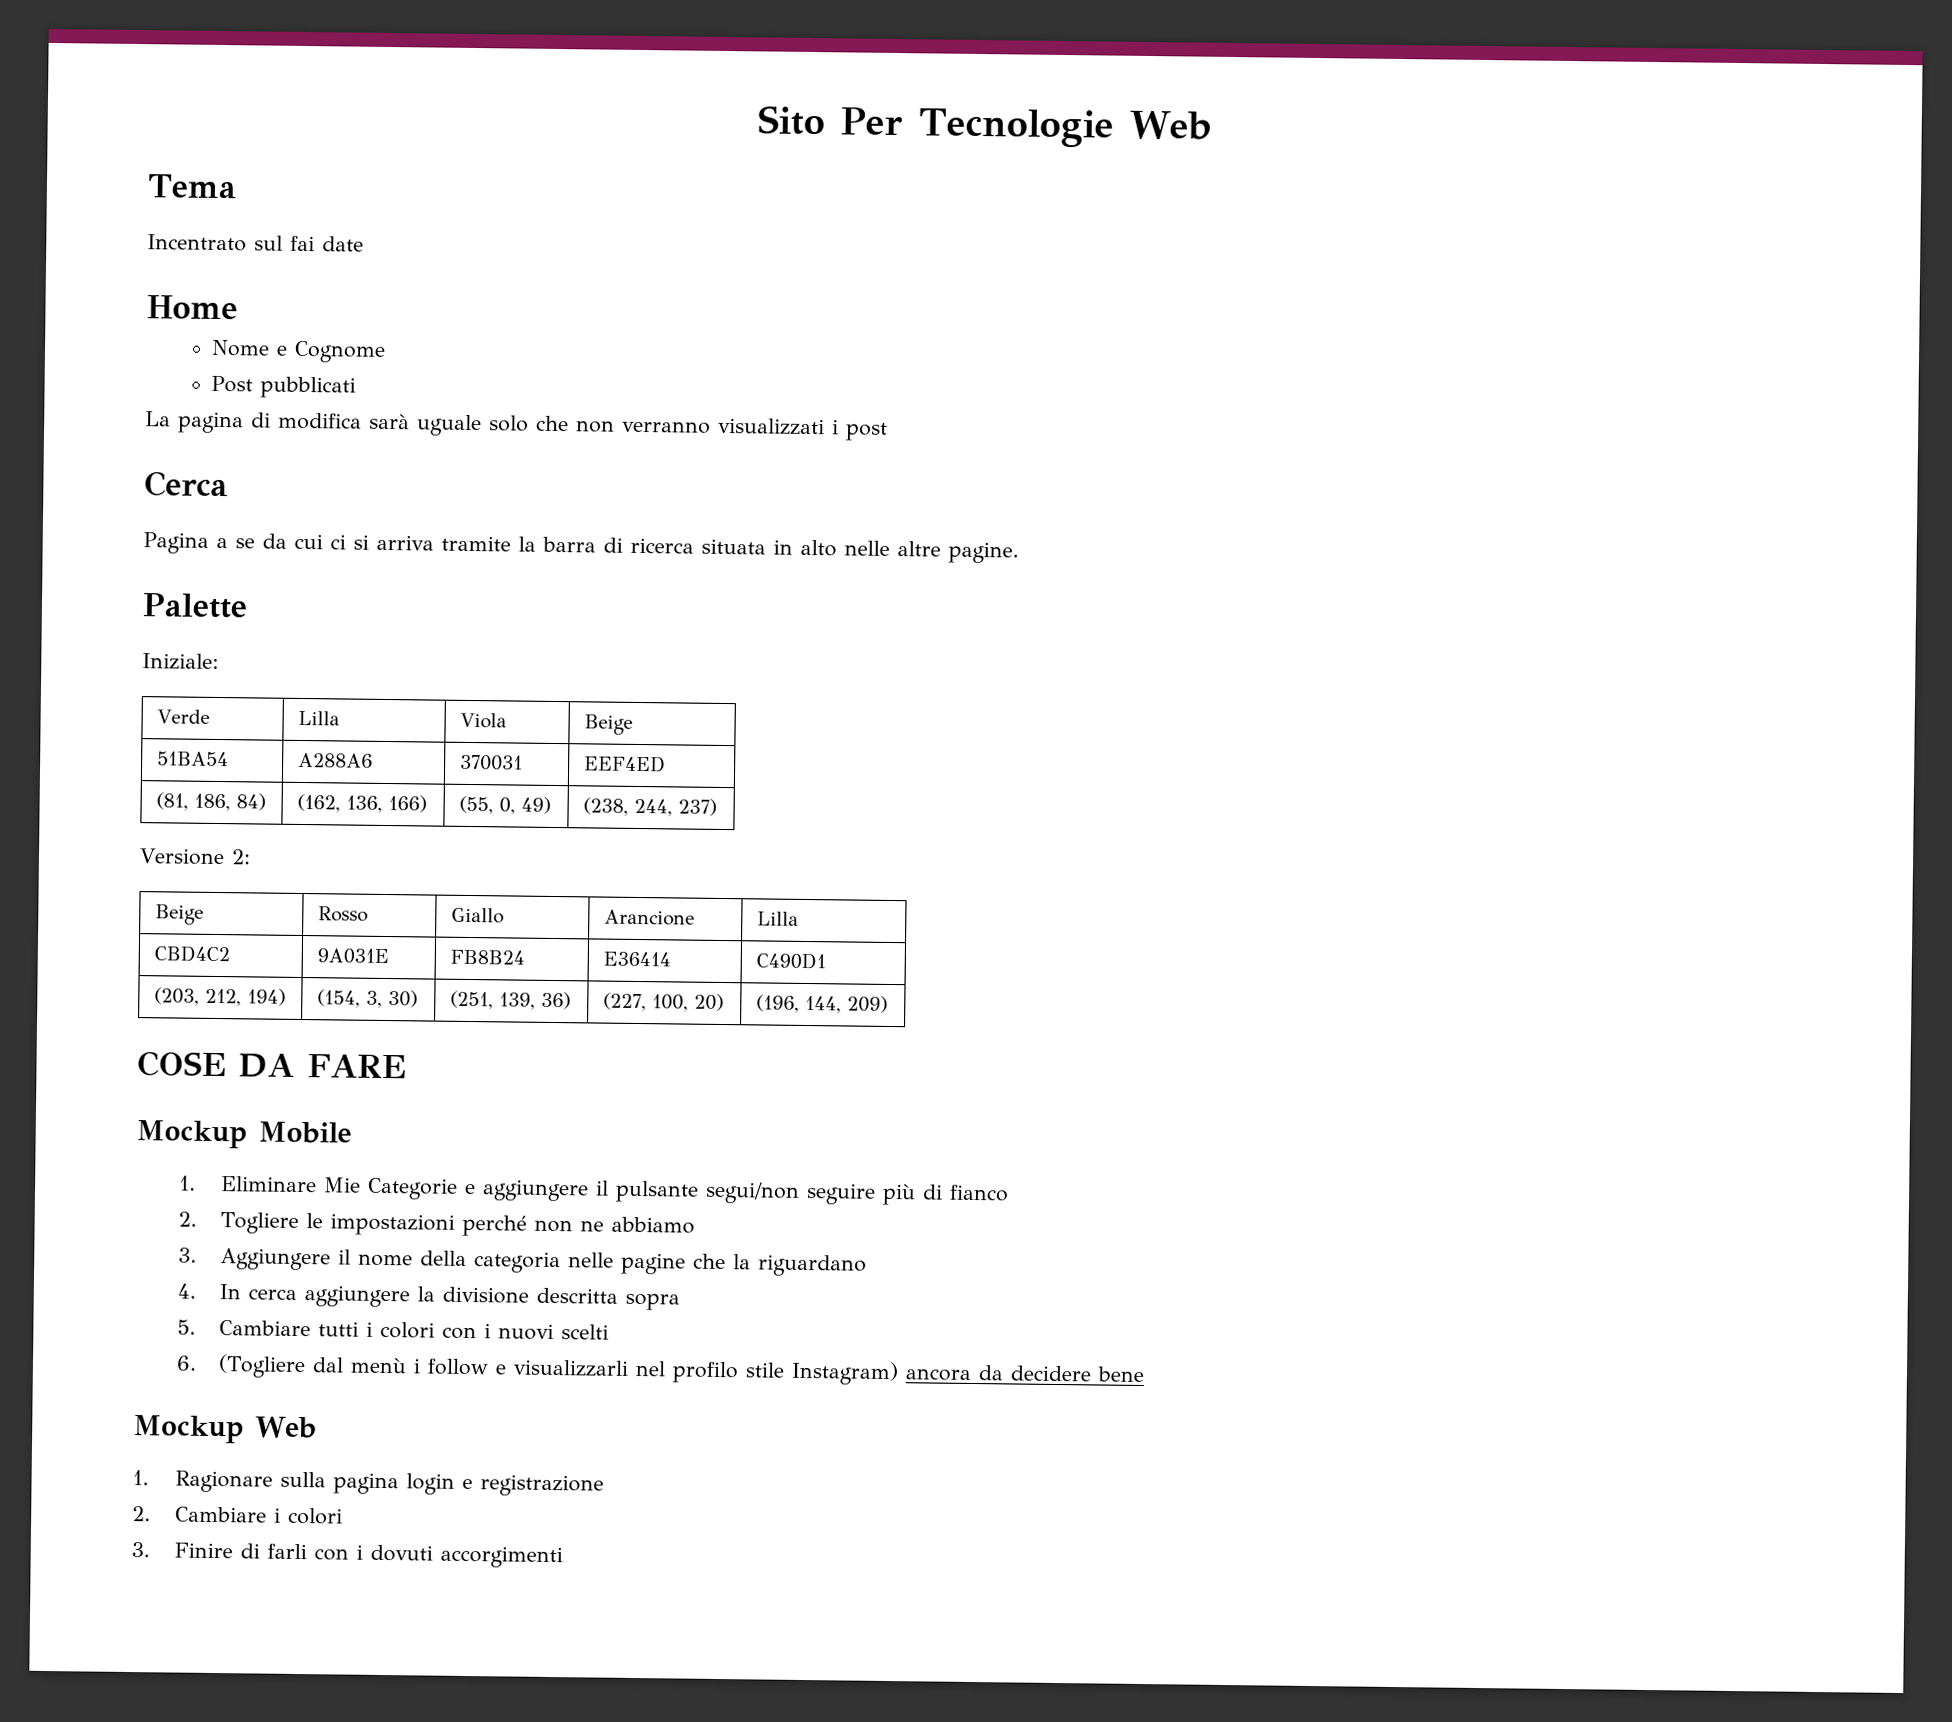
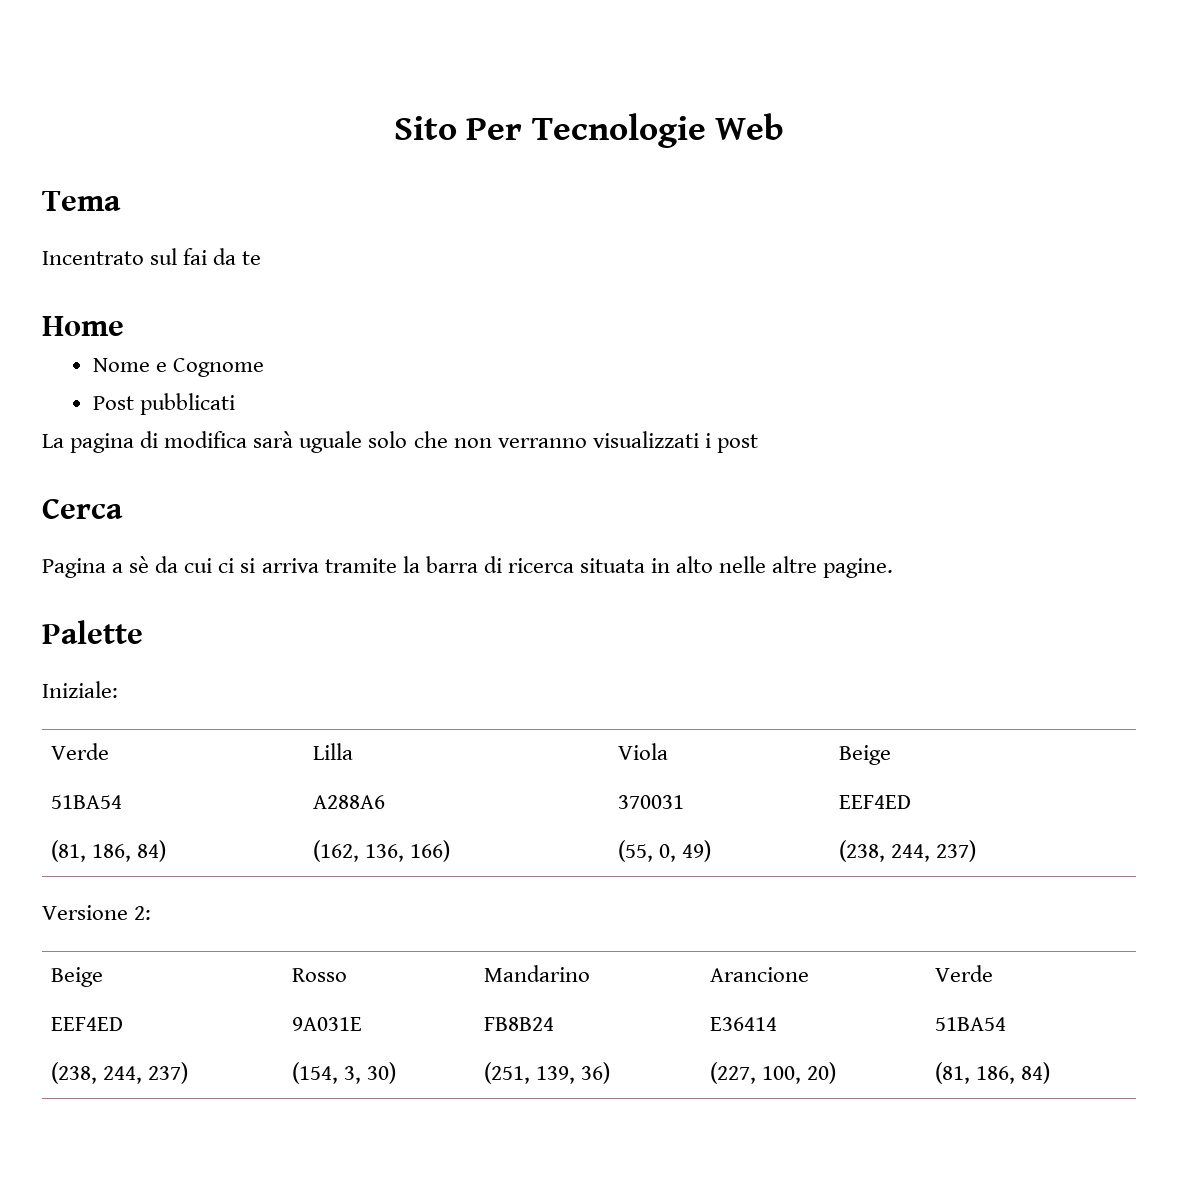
- Incentrato sul fai date
+ Incentrato sul fai da te
- Pagina a se da cui ci si arriva tramite la barra di ricerca situata in alto nelle altre pagine.
+ Pagina a sè da cui ci si arriva tramite la barra di ricerca situata in alto nelle altre pagine.
- Beige | Rosso | Giallo | Arancione | Lilla
- CBD4C2 | 9A031E | FB8B24 | E36414 | C490D1
- (203, 212, 194) | (154, 3, 30) | (251, 139, 36) | (227, 100, 20) | (196, 144, 209)
- COSE DA FARE
- Mockup Mobile
- 1. Eliminare Mie Categorie e aggiungere il pulsante segui/non seguire più di fianco
- 2. Togliere le impostazioni perché non ne abbiamo
- 3. Aggiungere il nome della categoria nelle pagine che la riguardano
- 4. In cerca aggiungere la divisione descritta sopra
- 5. Cambiare tutti i colori con i nuovi scelti
- 6. (Togliere dal menù i follow e visualizzarli nel profilo stile Instagram) ancora da decidere bene
- Mockup Web
- 1. Ragionare sulla pagina login e registrazione
- 2. Cambiare i colori
- 3. Finire di farli con i dovuti accorgimenti
+ Beige | Rosso | Mandarino | Arancione | Verde
+ EEF4ED | 9A031E | FB8B24 | E36414 | 51BA54
+ (238, 244, 237) | (154, 3, 30) | (251, 139, 36) | (227, 100, 20) | (81, 186, 84)

